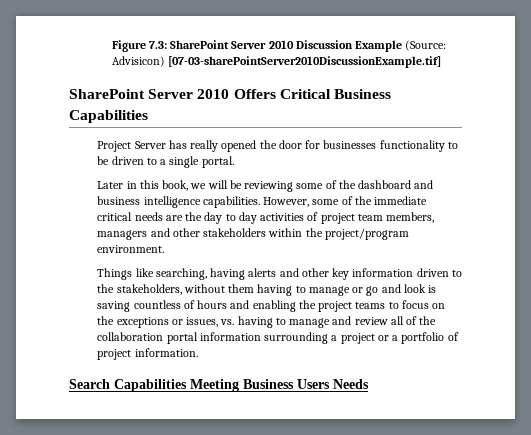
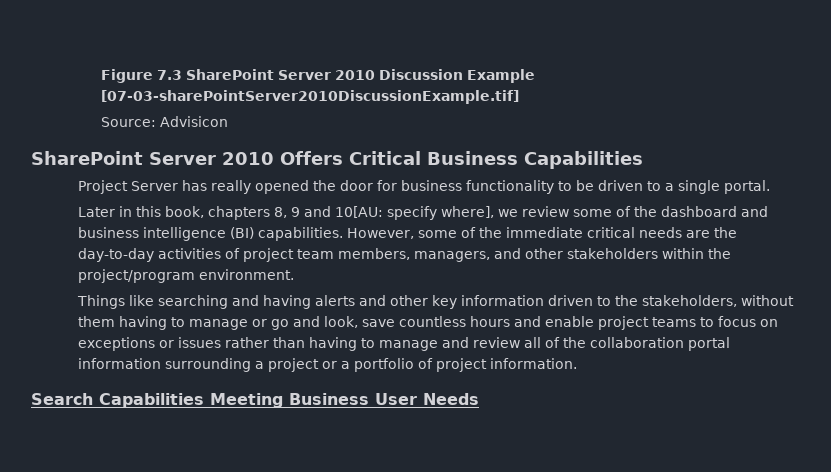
- Figure 7.3: SharePoint Server 2010 Discussion Example (Source: Advisicon) [07-03-sharePointServer2010DiscussionExample.tif]
+ Figure 7.3 SharePoint Server 2010 Discussion Example [07-03-sharePointServer2010DiscussionExample.tif]
+ Source: Advisicon
- Project Server has really opened the door for businesses functionality to be driven to a single portal.
+ Project Server has really opened the door for business functionality to be driven to a single portal.
- Later in this book, we will be reviewing some of the dashboard and business intelligence capabilities.
+ Later in this book, chapters 8, 9 and 10[AU: specify where], we review some of the dashboard and business intelligence (BI) capabilities.
- However, some of the immediate critical needs are the day to day activities of project team members, managers and other stakeholders within the project/program environment.
+ However, some of the immediate critical needs are the day-to-day activities of project team members, managers, and other stakeholders within the project/program environment.
- Things like searching, having alerts and other key information driven to the stakeholders, without them having to manage or go and look is saving countless of hours and enabling the project teams to focus on the exceptions or issues, vs. having to manage and review all of the collaboration portal information surrounding a project or a portfolio of project information.
+ Things like searching and having alerts and other key information driven to the stakeholders, without them having to manage or go and look, save countless hours and enable project teams to focus on exceptions or issues rather than having to manage and review all of the collaboration portal information surrounding a project or a portfolio of project information.
- Search Capabilities Meeting Business Users Needs
+ Search Capabilities Meeting Business User Needs

